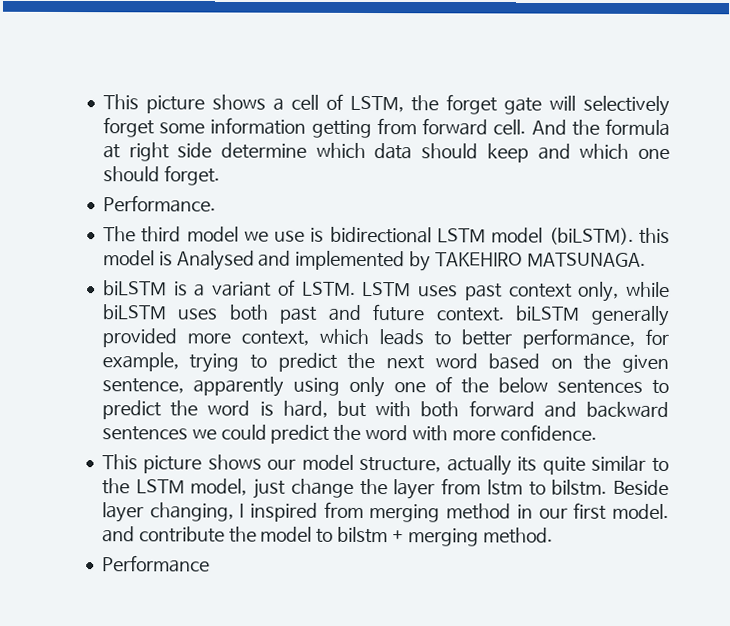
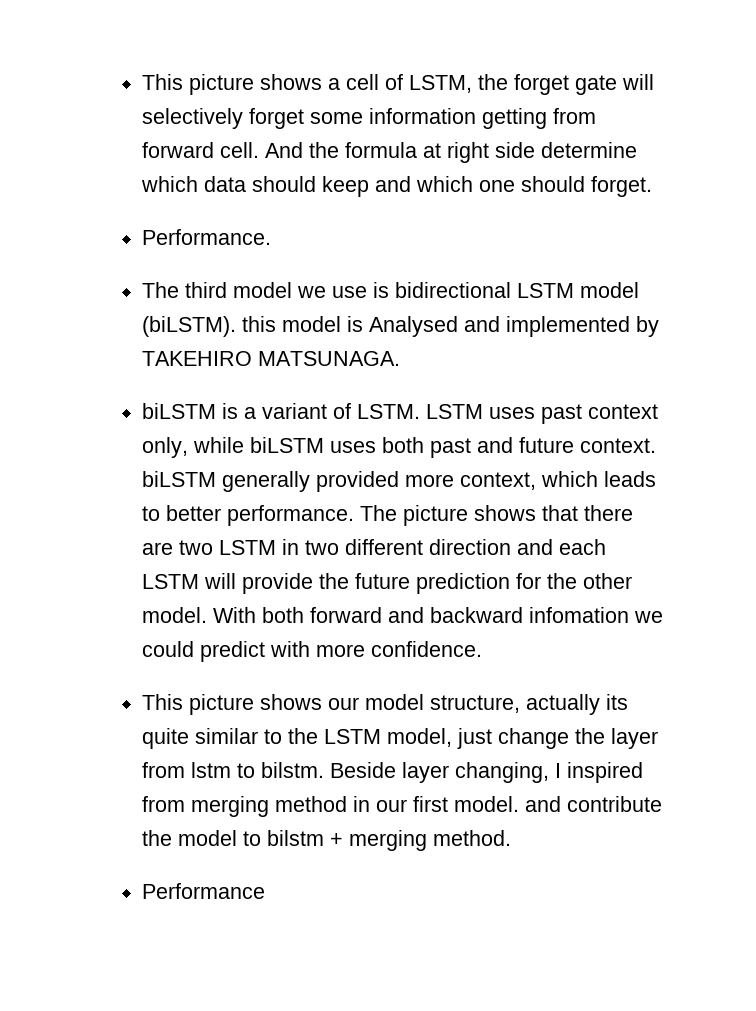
- LSTM uses past context only, while biLSTM uses both past and future context. biLSTM generally provided more context, which leads to better performance, for example, trying to predict the next word based on the given sentence, apparently using only one of the below sentences to predict the word is hard, but with both forward and backward sentences we could predict the word with more confidence.
+ LSTM uses past context only, while biLSTM uses both past and future context. biLSTM generally provided more context, which leads to better performance. The picture shows that there are two LSTM in two different direction and each LSTM will provide the future prediction for the other model. With both forward and backward infomation we could predict with more confidence.

